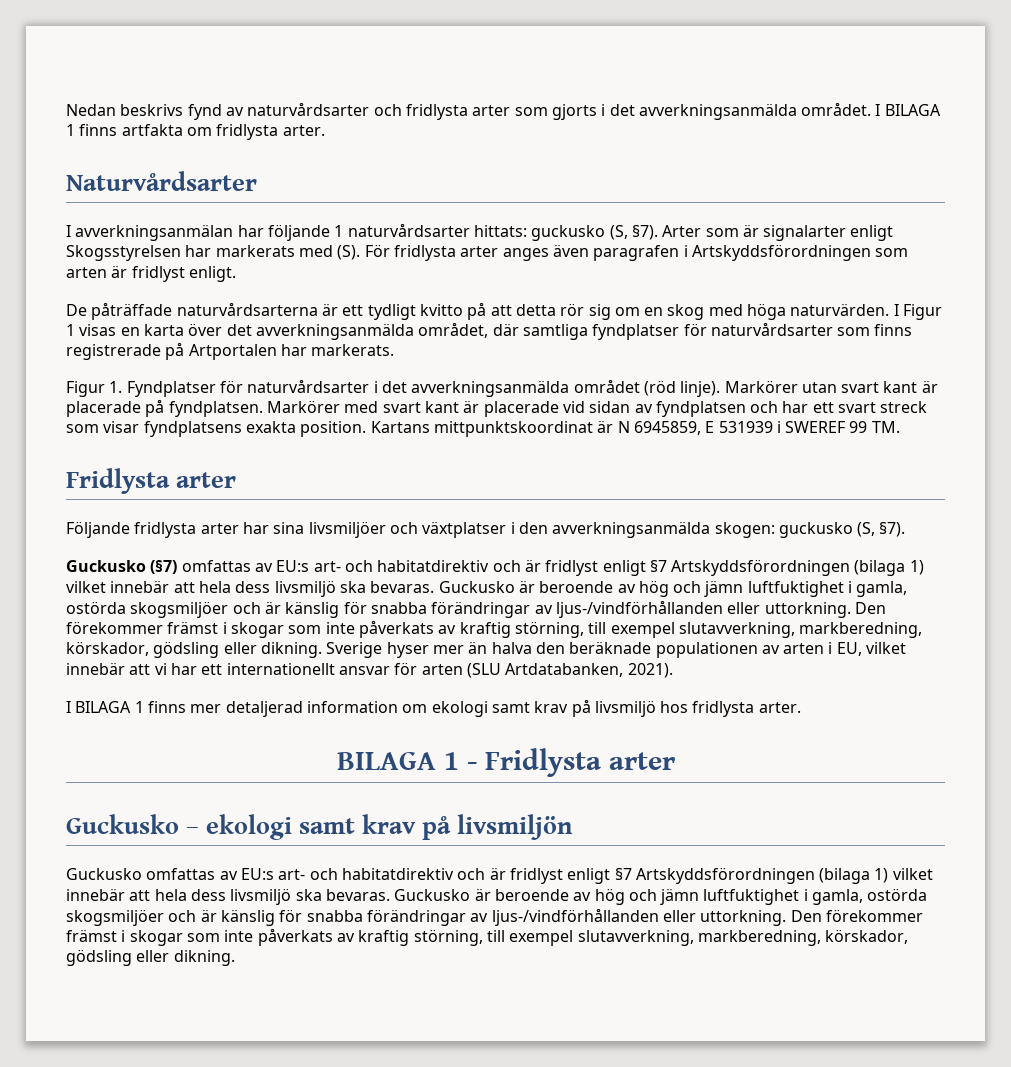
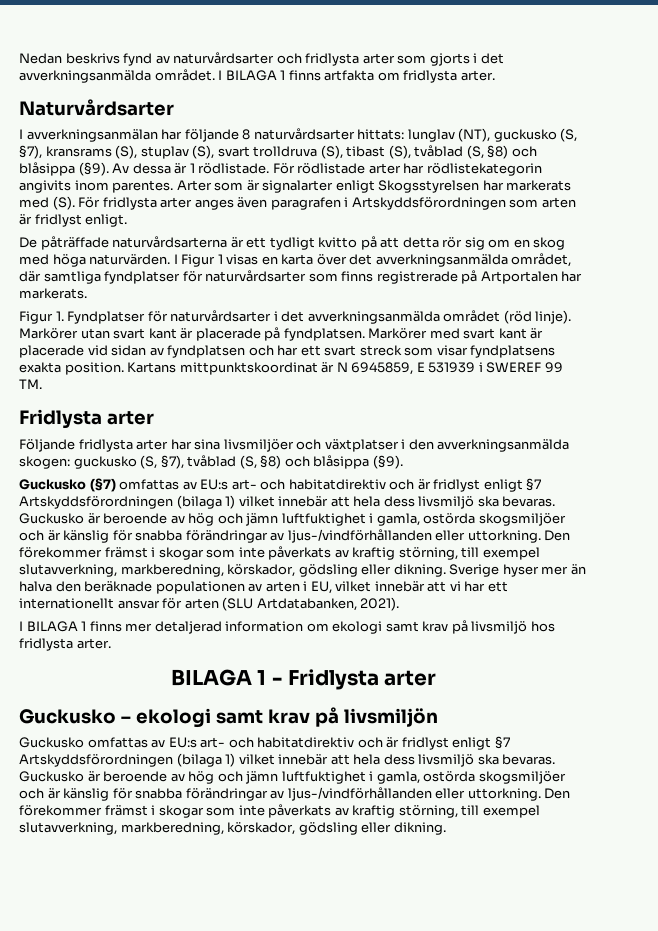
- I avverkningsanmälan har följande 1 naturvårdsarter hittats: guckusko (S, §7).
+ I avverkningsanmälan har följande 8 naturvårdsarter hittats: lunglav (NT), guckusko (S, §7), kransrams (S), stuplav (S), svart trolldruva (S), tibast (S), tvåblad (S, §8) och blåsippa (§9). Av dessa är 1 rödlistade. För rödlistade arter har rödlistekategorin angivits inom parentes.
- Följande fridlysta arter har sina livsmiljöer och växtplatser i den avverkningsanmälda skogen: guckusko (S, §7).
+ Följande fridlysta arter har sina livsmiljöer och växtplatser i den avverkningsanmälda skogen: guckusko (S, §7), tvåblad (S, §8) och blåsippa (§9).

